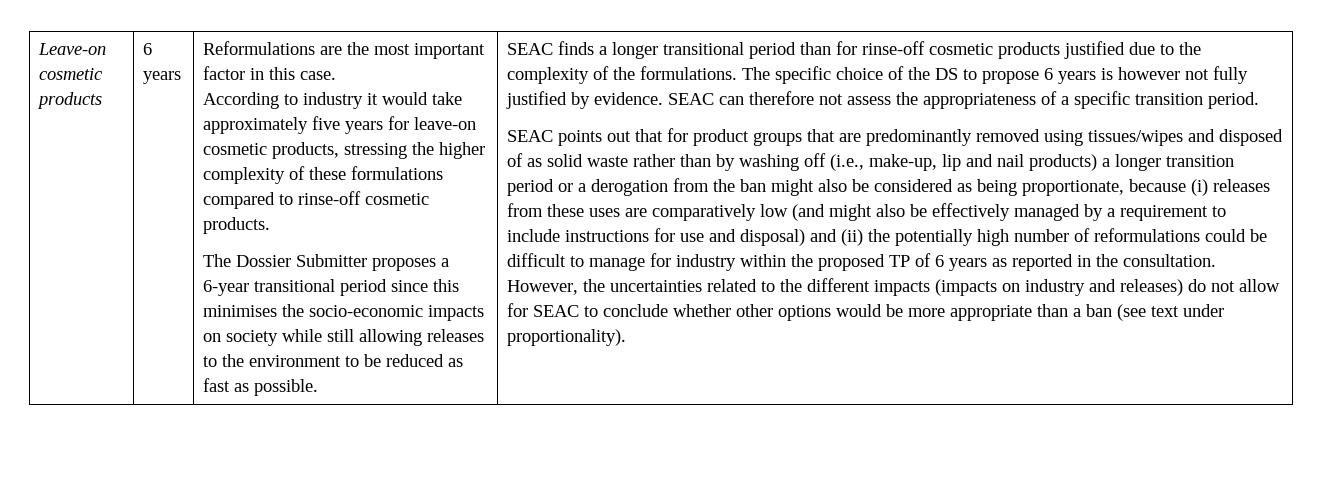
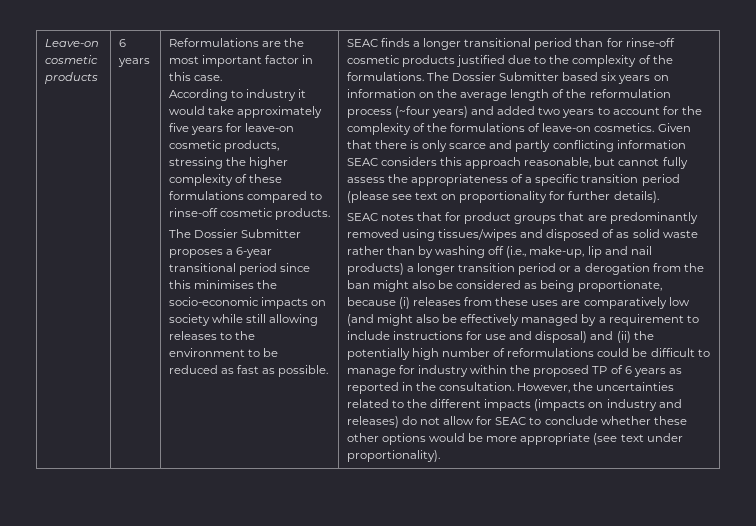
- The specific choice of the DS to propose 6 years is however not fully justified by evidence. SEAC can therefore not assess the appropriateness of a specific transition period.
- SEAC points out that for product groups that are predominantly removed using tissues/wipes and disposed of as solid waste rather than by washing off (i.e., make-up, lip and nail products) a longer transition period or a derogation from the ban might also be considered as being proportionate, because (i) releases from these uses are comparatively low (and might also be effectively managed by a requirement to include instructions for use and disposal) and (ii) the potentially high number of reformulations could be difficult to manage for industry within the proposed TP of 6 years as reported in the consultation.
+ The Dossier Submitter based six years on information on the average length of the reformulation process (~four years) and added two years to account for the complexity of the formulations of leave-on cosmetics. Given that there is only scarce and partly conflicting information SEAC considers this approach reasonable, but cannot fully assess the appropriateness of a specific transition period (please see text on proportionality for further details).
+ SEAC notes that for product groups that are predominantly removed using tissues/wipes and disposed of as solid waste rather than by washing off (i.e., make-up, lip and nail products) a longer transition period or a derogation from the ban might also be considered as being proportionate, because (i) releases from these uses are comparatively low (and might also be effectively managed by a requirement to include instructions for use and disposal) and (ii) the potentially high number of reformulations could be difficult to manage for industry within the proposed TP of 6 years as reported in the consultation.
- However, the uncertainties related to the different impacts (impacts on industry and releases) do not allow for SEAC to conclude whether other options would be more appropriate than a ban (see text under proportionality).
+ However, the uncertainties related to the different impacts (impacts on industry and releases) do not allow for SEAC to conclude whether these other options would be more appropriate (see text under proportionality).

